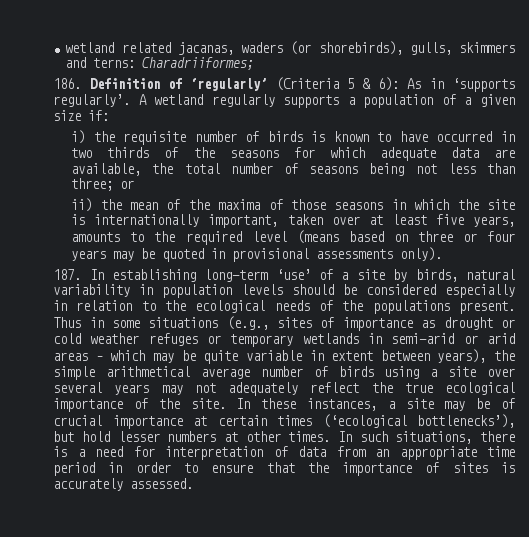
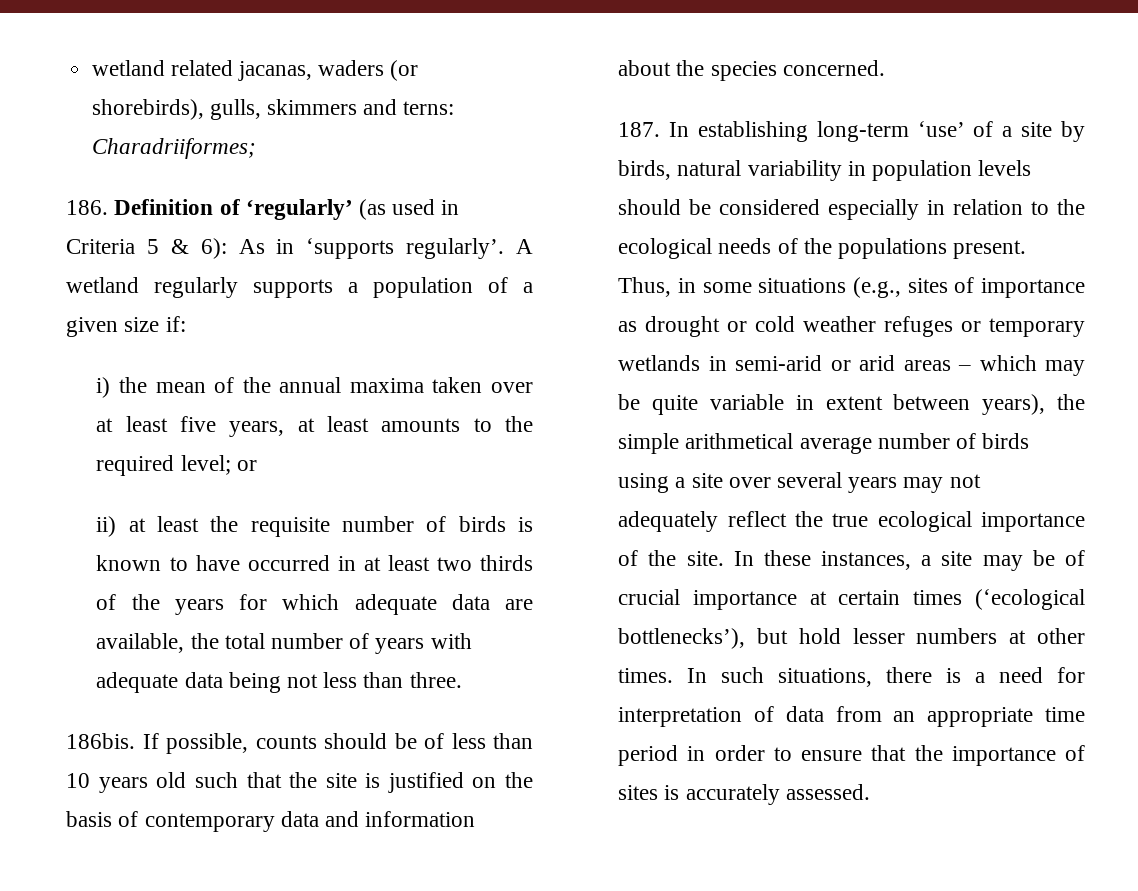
- 186. Definition of ‘regularly’ (Criteria 5 & 6): As in ‘supports regularly’.
+ 186. Definition of ‘regularly’ (as used in Criteria 5 & 6): As in ‘supports regularly’.
- i) the requisite number of birds is known to have occurred in two thirds of the seasons for which adequate data are available, the total number of seasons being not less than three; or
- ii) the mean of the maxima of those seasons in which the site is internationally important, taken over at least five years, amounts to the required level (means based on three or four years may be quoted in provisional assessments only).
+ i) the mean of the annual maxima taken over at least five years, at least amounts to the required level; or
+ ii) at least the requisite number of birds is known to have occurred in at least two thirds of the years for which adequate data are available, the total number of years with adequate data being not less than three.
+ 186bis. If possible, counts should be of less than 10 years old such that the site is justified on the basis of contemporary data and information about the species concerned.
- Thus in some situations (e.g., sites of importance as drought or cold weather refuges or temporary wetlands in semi-arid or arid areas – which may be quite variable in extent between years), the simple arithmetical average number of birds using a site over several years may not adequately reflect the true ecological importance of the site.
+ Thus, in some situations (e.g., sites of importance as drought or cold weather refuges or temporary wetlands in semi-arid or arid areas – which may be quite variable in extent between years), the simple arithmetical average number of birds using a site over several years may not adequately reflect the true ecological importance of the site.

